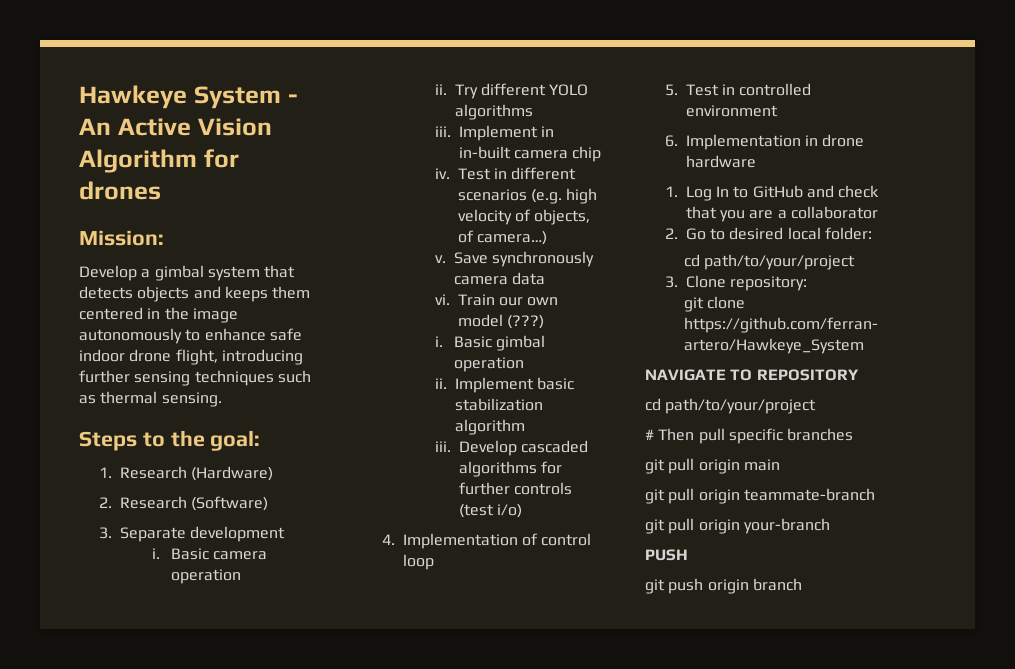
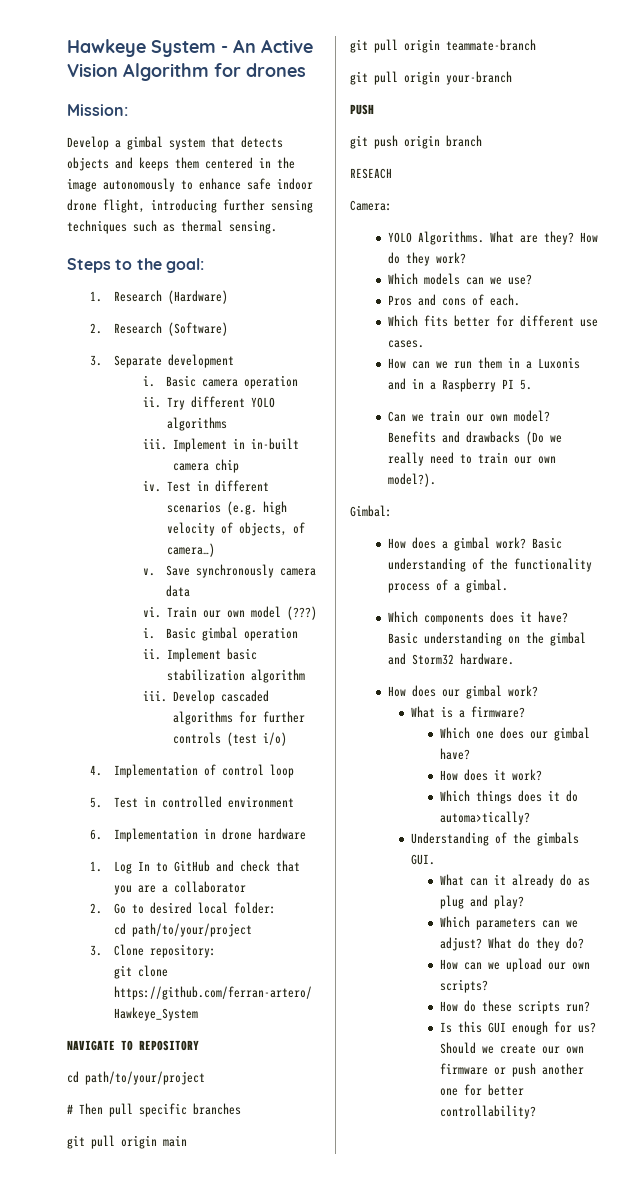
+ RESEACH
+ Camera:
+ YOLO Algorithms. What are they? How do they work?
+ Which models can we use?
+ Pros and cons of each.
+ Which fits better for different use cases.
+ How can we run them in a Luxonis and in a Raspberry PI 5.
+ Can we train our own model? Benefits and drawbacks (Do we really need to train our own model?).
+ Gimbal:
+ How does a gimbal work? Basic understanding of the functionality process of a gimbal.
+ Which components does it have? Basic understanding on the gimbal and Storm32 hardware.
+ How does our gimbal work?
+ What is a firmware?
+ Which one does our gimbal have?
+ How does it work?
+ Which things does it do automa>tically?
+ Understanding of the gimbals GUI.
+ What can it already do as plug and play?
+ Which parameters can we adjust? What do they do?
+ How can we upload our own scripts?
+ How do these scripts run?
+ Is this GUI enough for us? Should we create our own firmware or push another one for better controllability?

